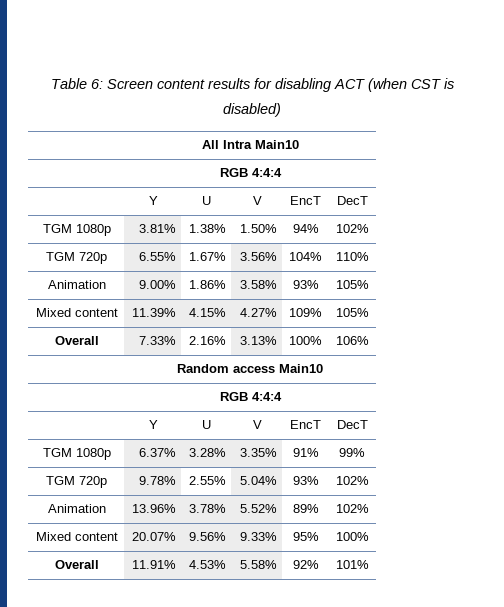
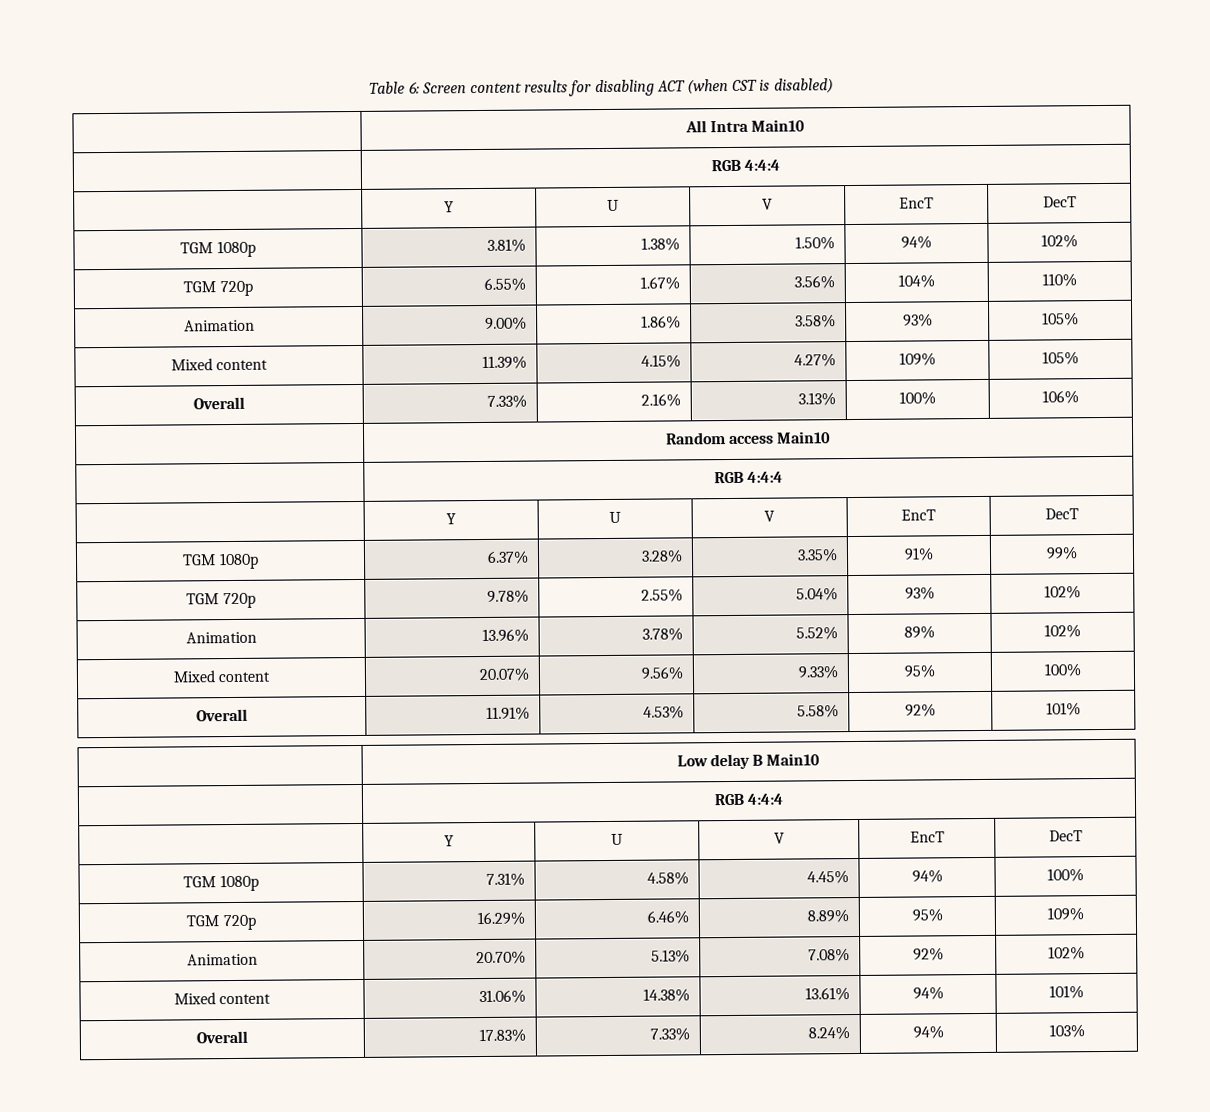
+ | Low delay B Main10
+ | RGB 4:4:4
+ | Y | U | V | EncT | DecT
+ TGM 1080p | 7.31% | 4.58% | 4.45% | 94% | 100%
+ TGM 720p | 16.29% | 6.46% | 8.89% | 95% | 109%
+ Animation | 20.70% | 5.13% | 7.08% | 92% | 102%
+ Mixed content | 31.06% | 14.38% | 13.61% | 94% | 101%
+ Overall | 17.83% | 7.33% | 8.24% | 94% | 103%

